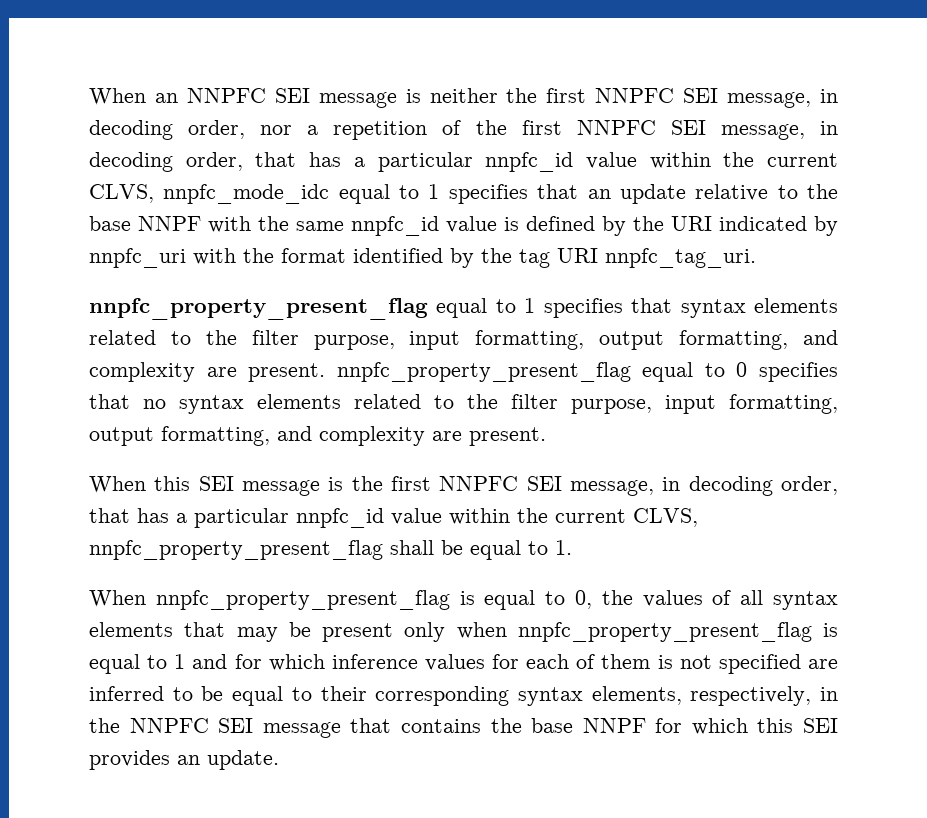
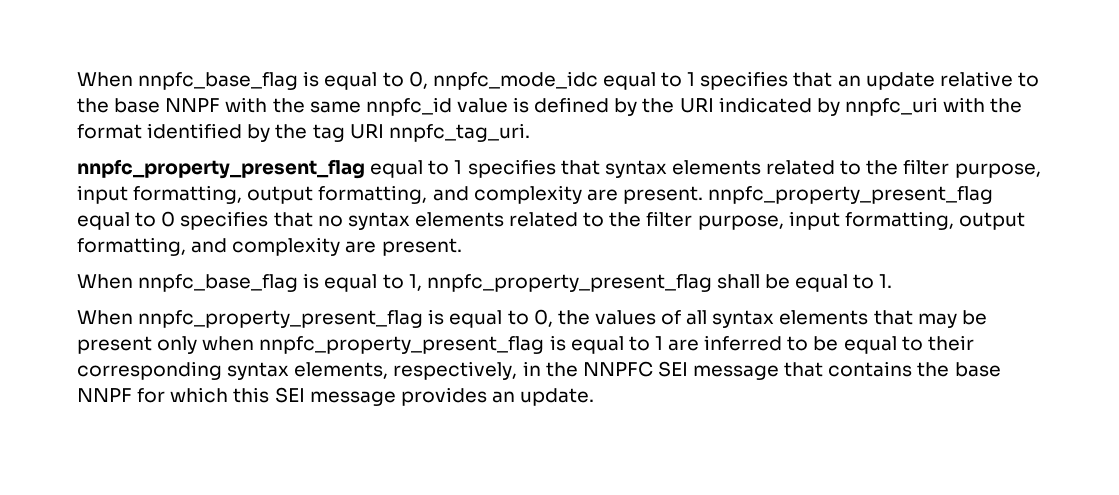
- When an NNPFC SEI message is neither the first NNPFC SEI message, in decoding order, nor a repetition of the first NNPFC SEI message, in decoding order, that has a particular nnpfc_id value within the current CLVS, nnpfc_mode_idc equal to 1 specifies that an update relative to the base NNPF with the same nnpfc_id value is defined by the URI indicated by nnpfc_uri with the format identified by the tag URI nnpfc_tag_uri.
+ When nnpfc_base_flag is equal to 0, nnpfc_mode_idc equal to 1 specifies that an update relative to the base NNPF with the same nnpfc_id value is defined by the URI indicated by nnpfc_uri with the format identified by the tag URI nnpfc_tag_uri.
- When this SEI message is the first NNPFC SEI message, in decoding order, that has a particular nnpfc_id value within the current CLVS, nnpfc_property_present_flag shall be equal to 1.
+ When nnpfc_base_flag is equal to 1, nnpfc_property_present_flag shall be equal to 1.
- When nnpfc_property_present_flag is equal to 0, the values of all syntax elements that may be present only when nnpfc_property_present_flag is equal to 1 and for which inference values for each of them is not specified are inferred to be equal to their corresponding syntax elements, respectively, in the NNPFC SEI message that contains the base NNPF for which this SEI provides an update.
+ When nnpfc_property_present_flag is equal to 0, the values of all syntax elements that may be present only when nnpfc_property_present_flag is equal to 1 are inferred to be equal to their corresponding syntax elements, respectively, in the NNPFC SEI message that contains the base NNPF for which this SEI message provides an update.

